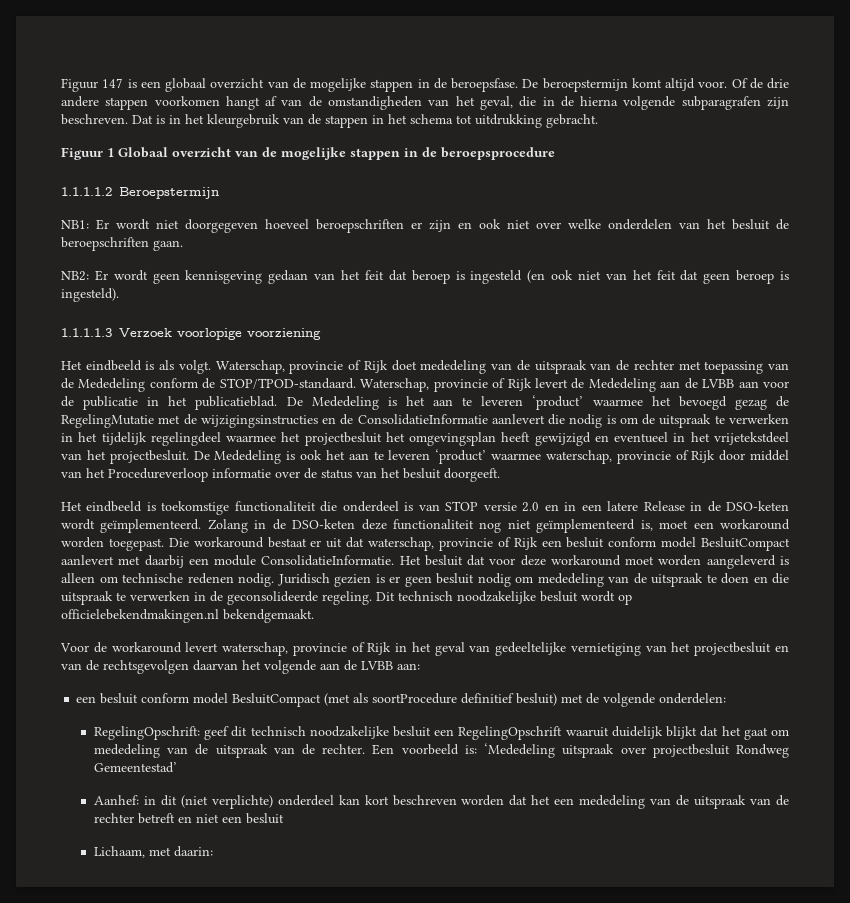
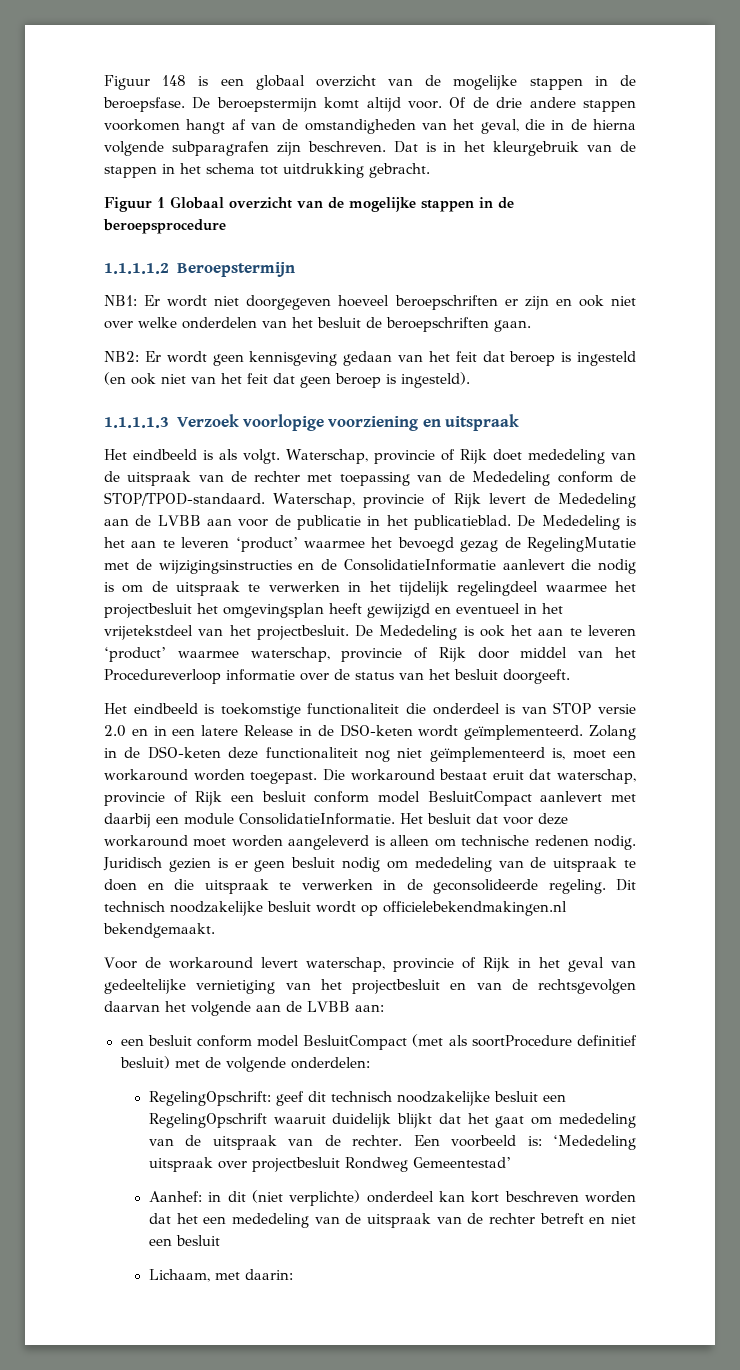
- Figuur 147 is een globaal overzicht van de mogelijke stappen in de beroepsfase.
+ Figuur 148 is een globaal overzicht van de mogelijke stappen in de beroepsfase.
- 1.1.1.1.3 Verzoek voorlopige voorziening
+ 1.1.1.1.3 Verzoek voorlopige voorziening en uitspraak
- Die workaround bestaat er uit dat waterschap, provincie of Rijk een besluit conform model BesluitCompact aanlevert met daarbij een module ConsolidatieInformatie.
+ Die workaround bestaat eruit dat waterschap, provincie of Rijk een besluit conform model BesluitCompact aanlevert met daarbij een module ConsolidatieInformatie.

